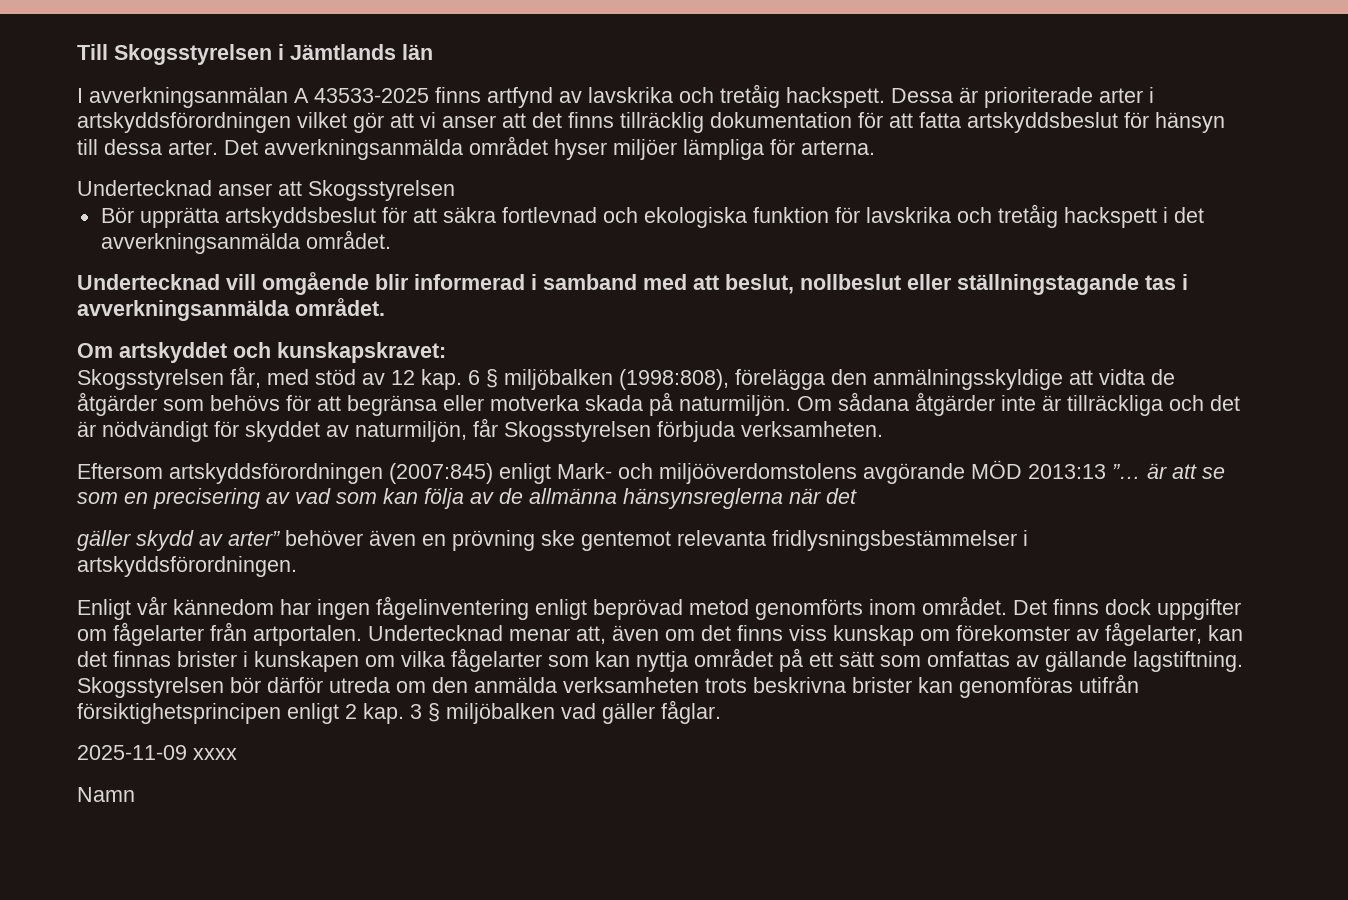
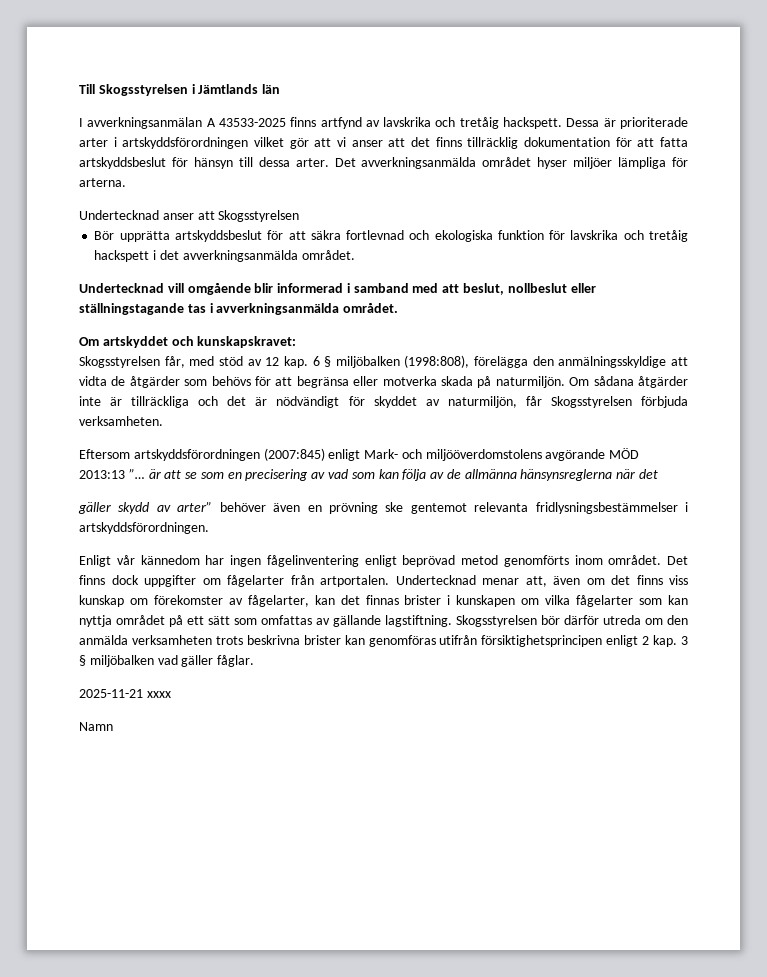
- 2025-11-09 xxxx
+ 2025-11-21 xxxx

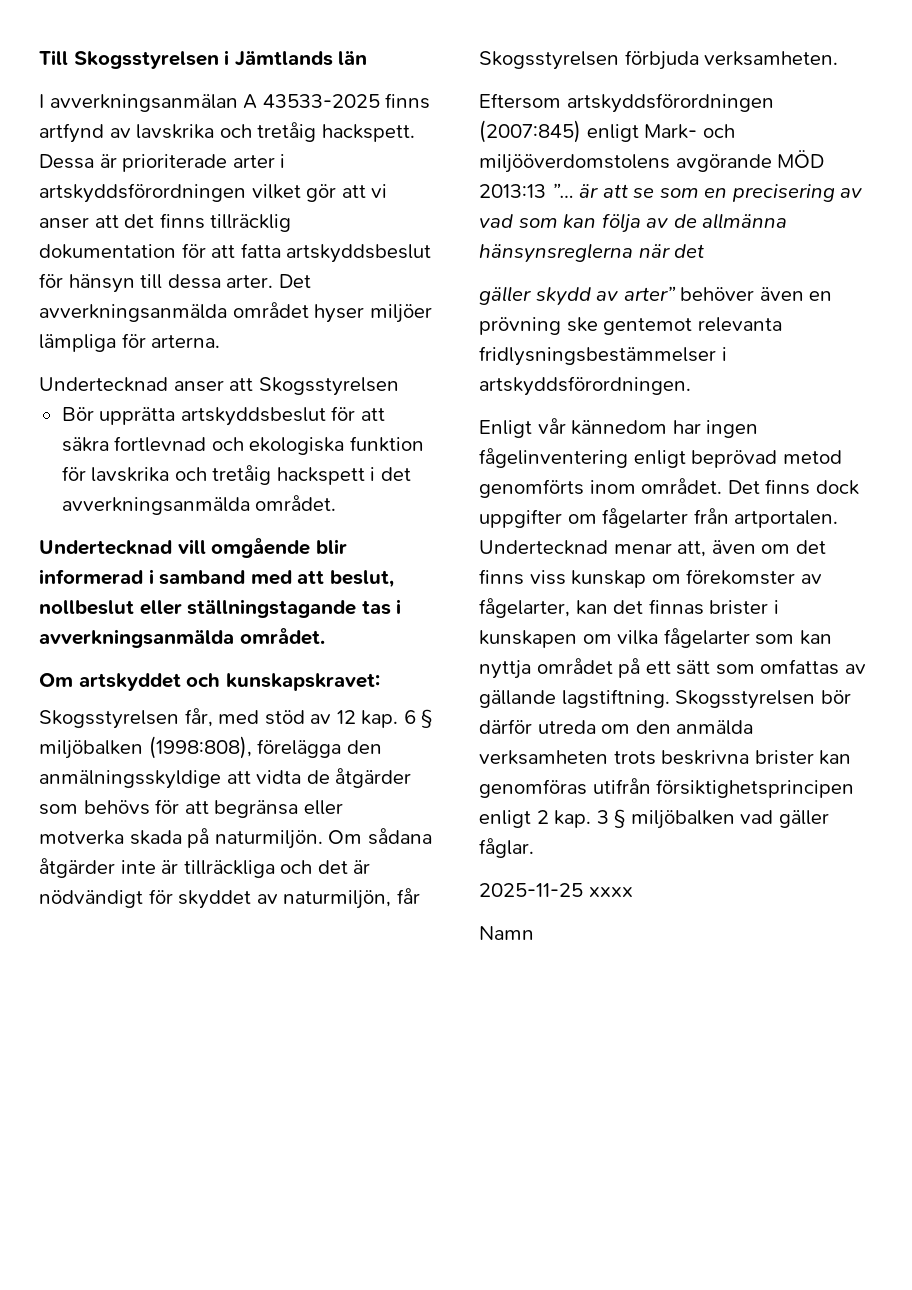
- 2025-11-21 xxxx
+ 2025-11-25 xxxx

